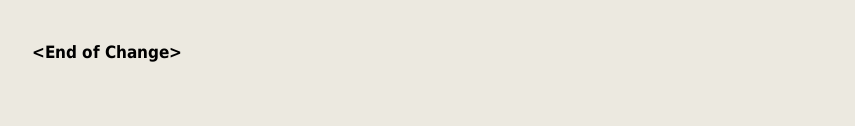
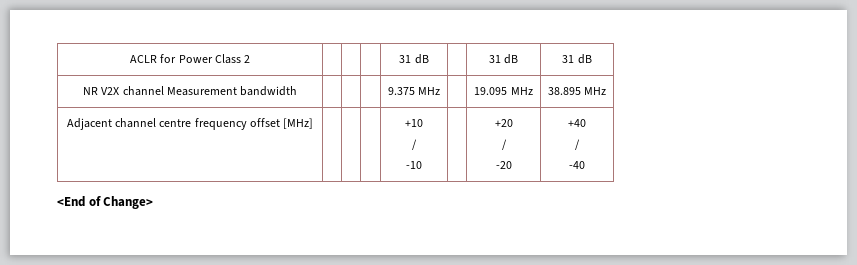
+ ACLR for Power Class 2 | | | | 31 dB | | 31 dB | 31 dB
+ NR V2X channel Measurement bandwidth | | | | 9.375 MHz | | 19.095 MHz | 38.895 MHz
+ Adjacent channel centre frequency offset [MHz] | | | | +10
+ /
+ -10 | | +20
+ /
+ -20 | +40
+ /
+ -40

